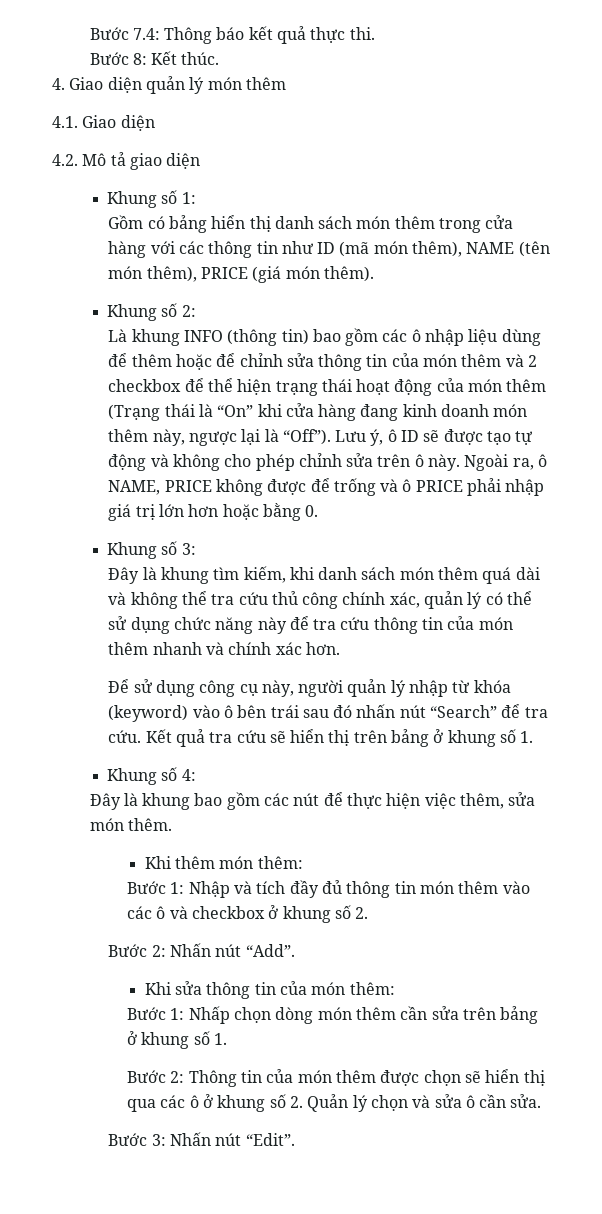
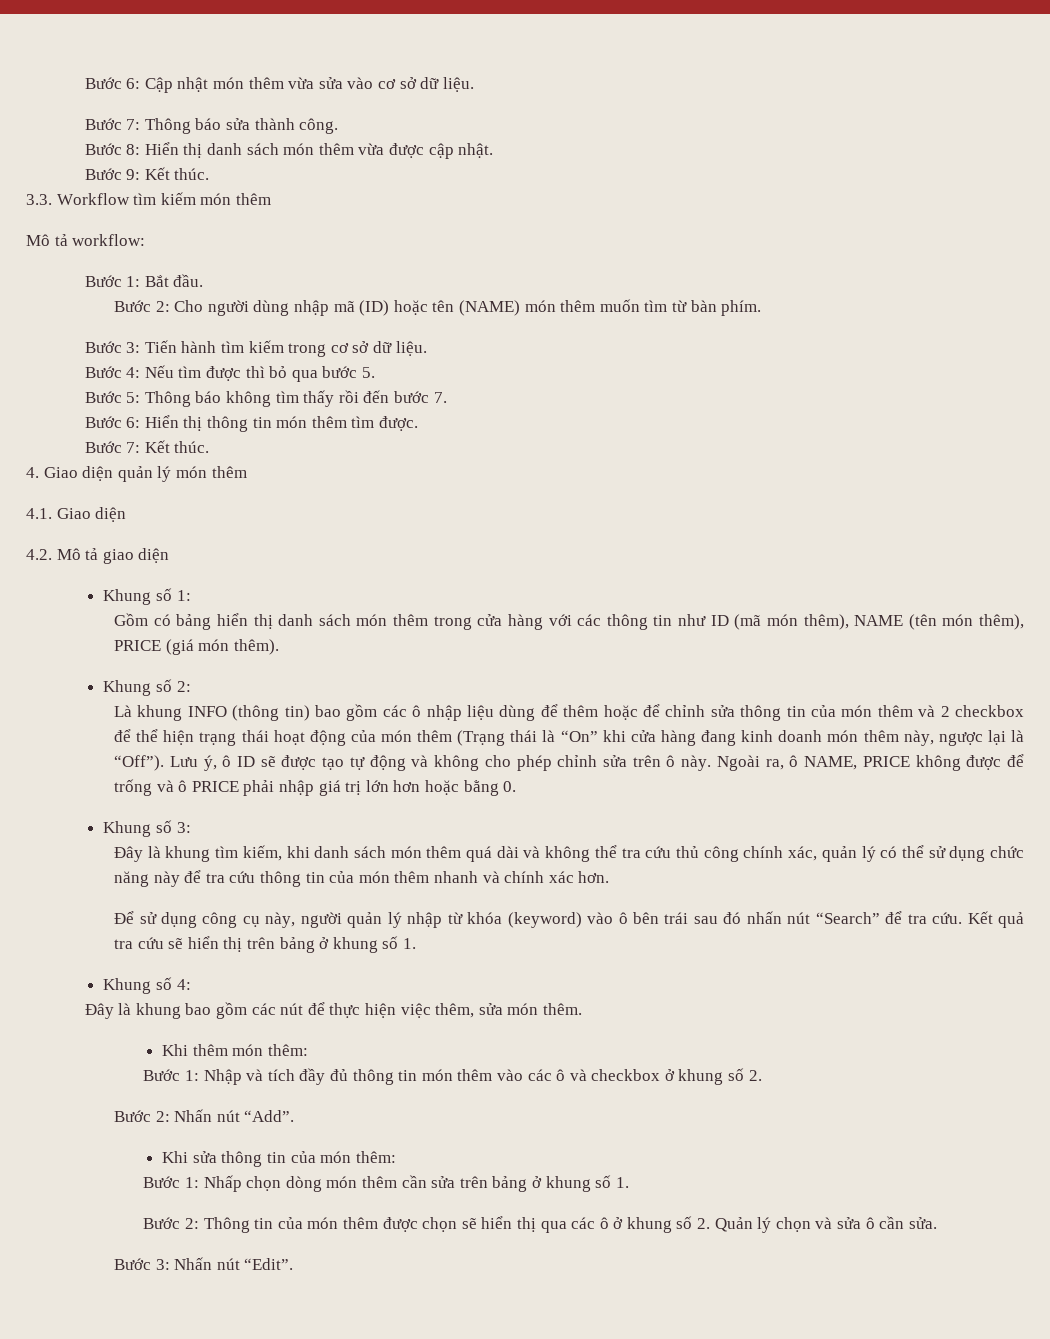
- Bước 7.4: Thông báo kết quả thực thi.
- Bước 8: Kết thúc.
+ Bước 6: Cập nhật món thêm vừa sửa vào cơ sở dữ liệu.
+ Bước 7: Thông báo sửa thành công.
+ Bước 8: Hiển thị danh sách món thêm vừa được cập nhật.
+ Bước 9: Kết thúc.
+ 3.3. Workflow tìm kiếm món thêm
+ Mô tả workflow:
+ Bước 1: Bắt đầu.
+ Bước 2: Cho người dùng nhập mã (ID) hoặc tên (NAME) món thêm muốn tìm từ bàn phím.
+ Bước 3: Tiến hành tìm kiếm trong cơ sở dữ liệu.
+ Bước 4: Nếu tìm được thì bỏ qua bước 5.
+ Bước 5: Thông báo không tìm thấy rồi đến bước 7.
+ Bước 6: Hiển thị thông tin món thêm tìm được.
+ Bước 7: Kết thúc.

